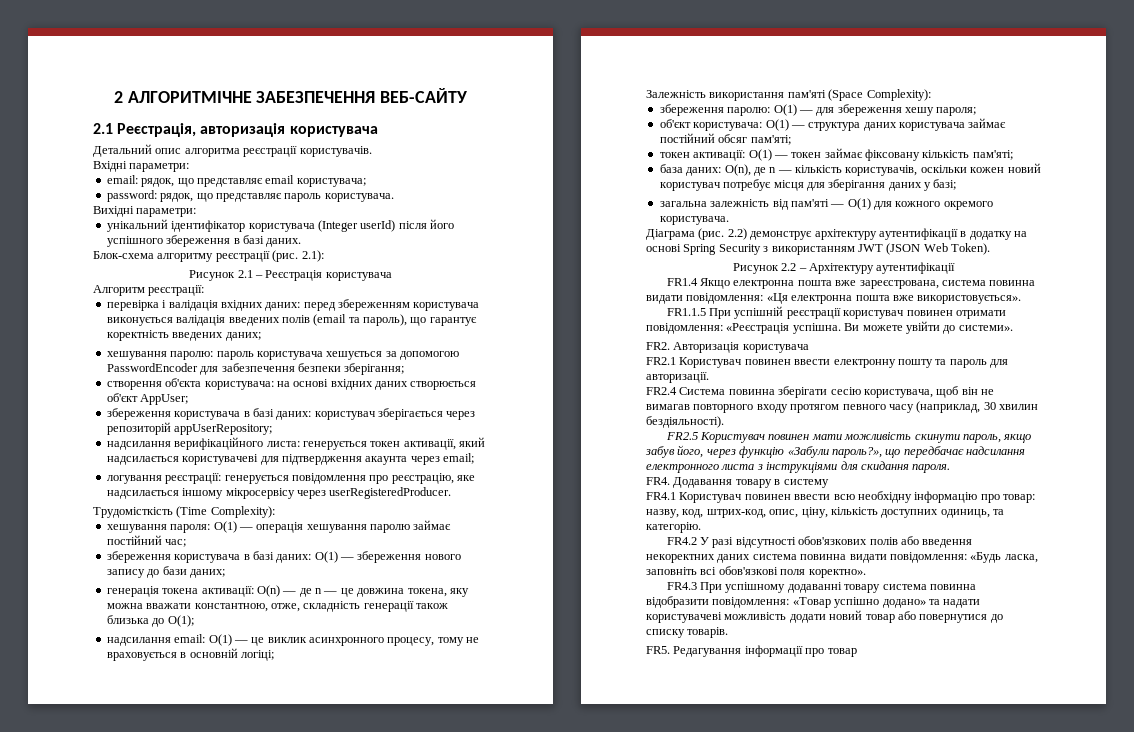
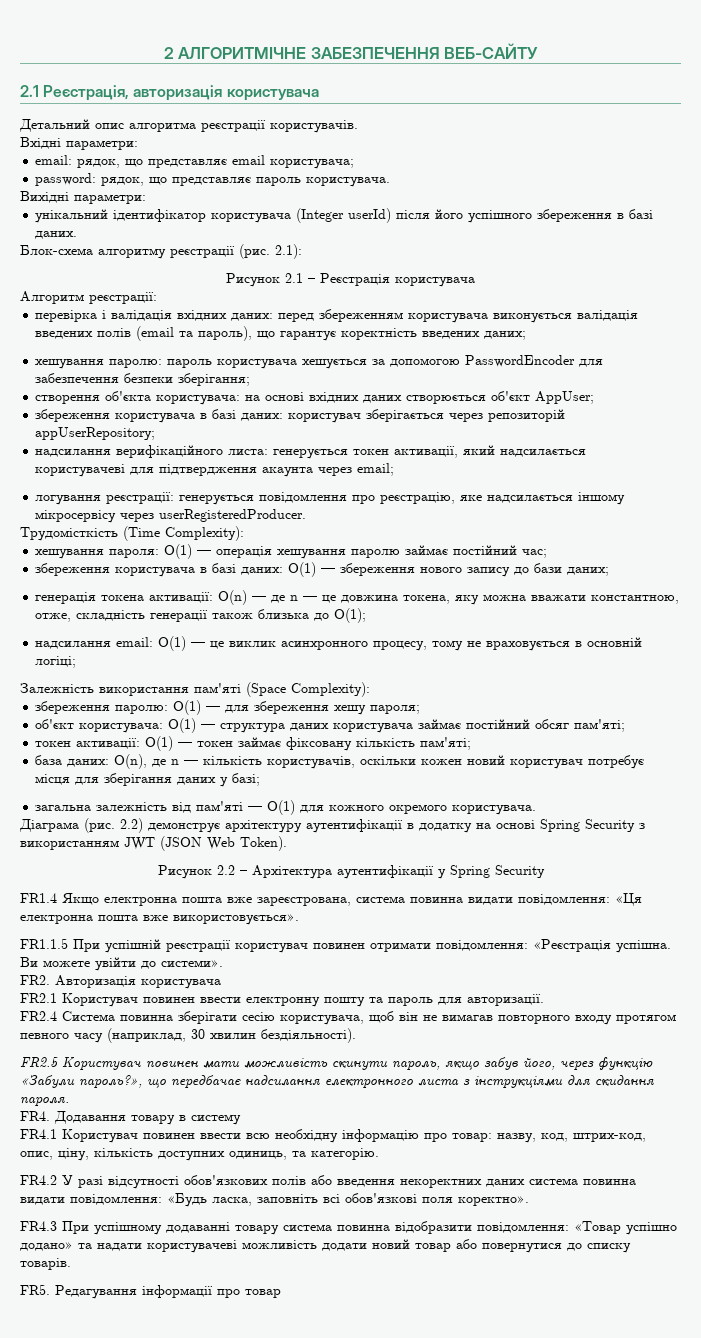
- Рисунок 2.2 – Архітектуру аутентифікації
+ Рисунок 2.2 – Архітектура аутентифікації у Spring Security

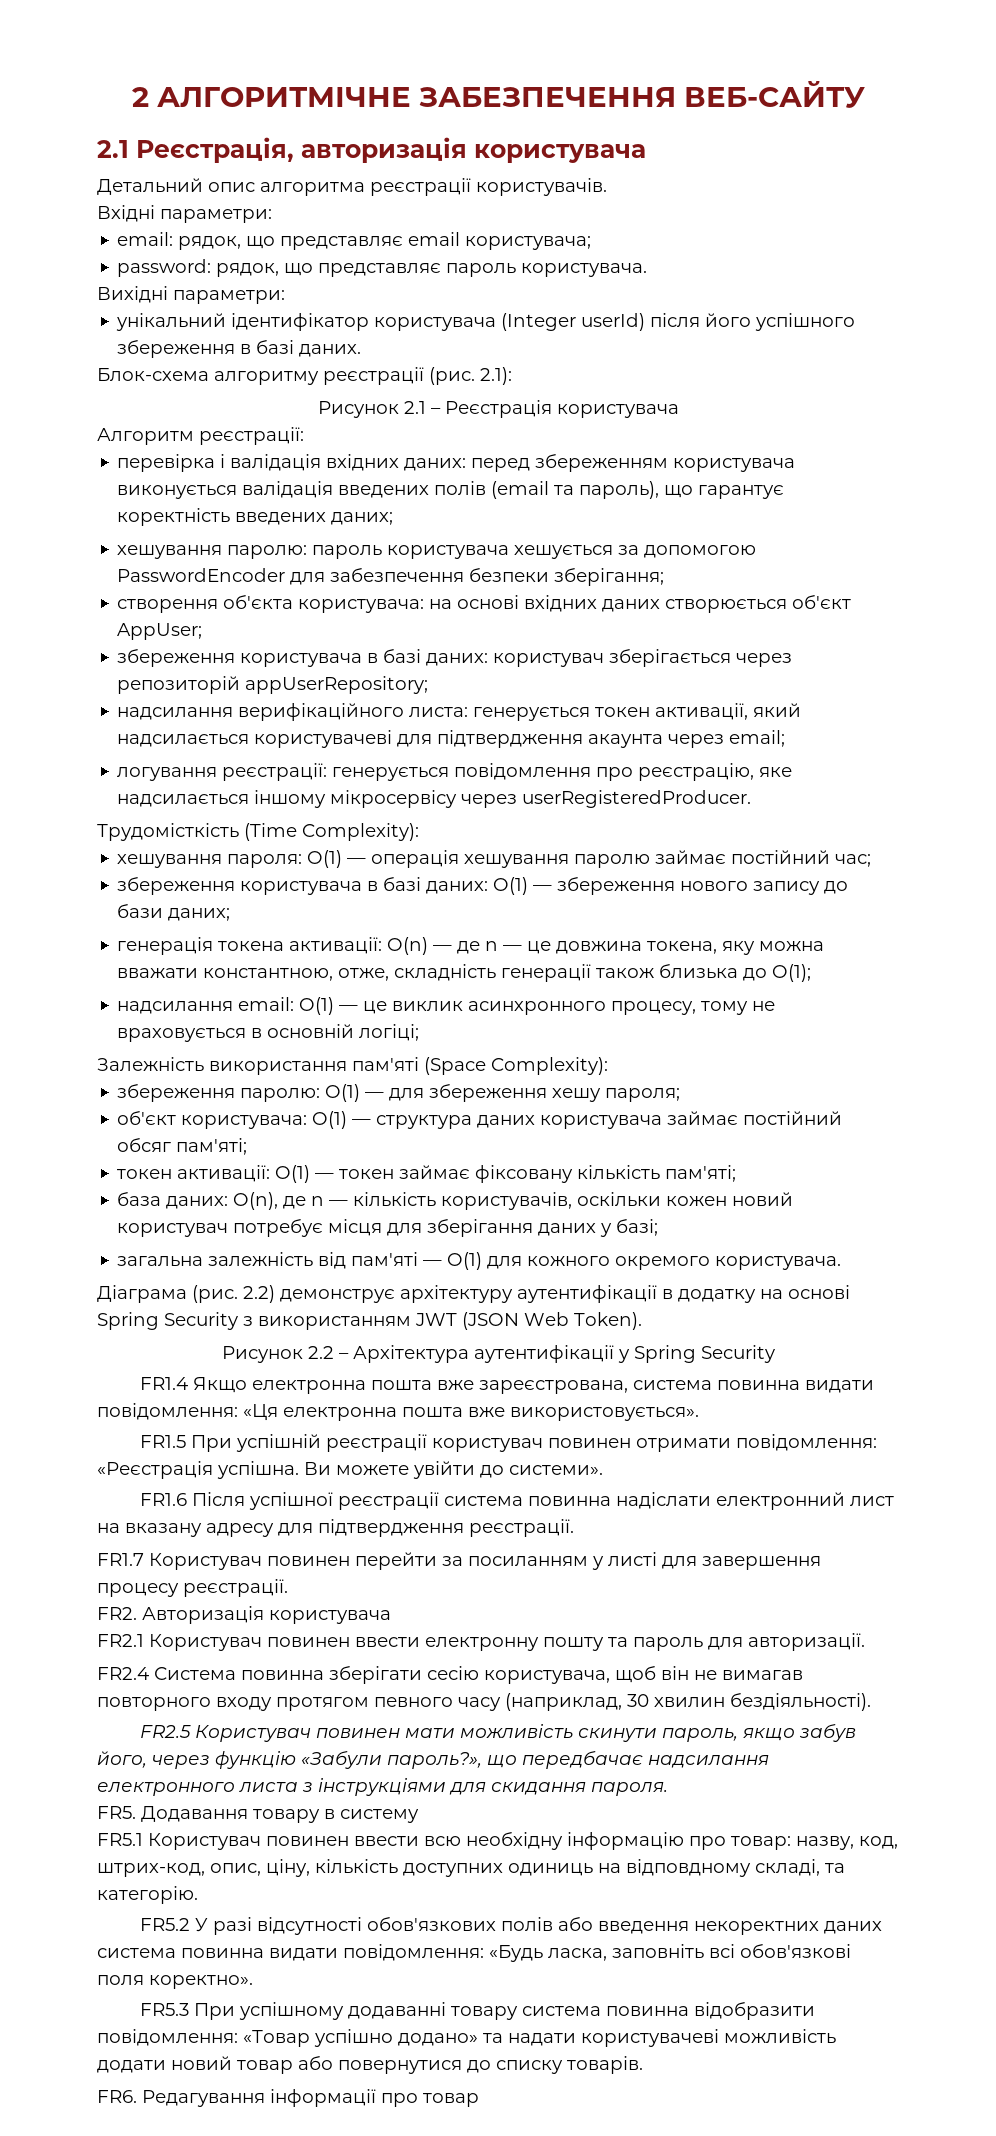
- FR1.1.5 При успішній реєстрації користувач повинен отримати повідомлення: «Реєстрація успішна.
+ FR1.5 При успішній реєстрації користувач повинен отримати повідомлення: «Реєстрація успішна.
+ FR1.6 Після успішної реєстрації система повинна надіслати електронний лист на вказану адресу для підтвердження реєстрації.
+ FR1.7 Користувач повинен перейти за посиланням у листі для завершення процесу реєстрації.
- FR4. Додавання товару в систему
+ FR5. Додавання товару в систему
- FR4.1 Користувач повинен ввести всю необхідну інформацію про товар: назву, код, штрих-код, опис, ціну, кількість доступних одиниць, та категорію.
+ FR5.1 Користувач повинен ввести всю необхідну інформацію про товар: назву, код, штрих-код, опис, ціну, кількість доступних одиниць на відповдному складі, та категорію.
- FR4.2 У разі відсутності обов'язкових полів або введення некоректних даних система повинна видати повідомлення: «Будь ласка, заповніть всі обов'язкові поля коректно».
+ FR5.2 У разі відсутності обов'язкових полів або введення некоректних даних система повинна видати повідомлення: «Будь ласка, заповніть всі обов'язкові поля коректно».
- FR4.3 При успішному додаванні товару система повинна відобразити повідомлення: «Товар успішно додано» та надати користувачеві можливість додати новий товар або повернутися до списку товарів.
+ FR5.3 При успішному додаванні товару система повинна відобразити повідомлення: «Товар успішно додано» та надати користувачеві можливість додати новий товар або повернутися до списку товарів.
- FR5. Редагування інформації про товар
+ FR6. Редагування інформації про товар

